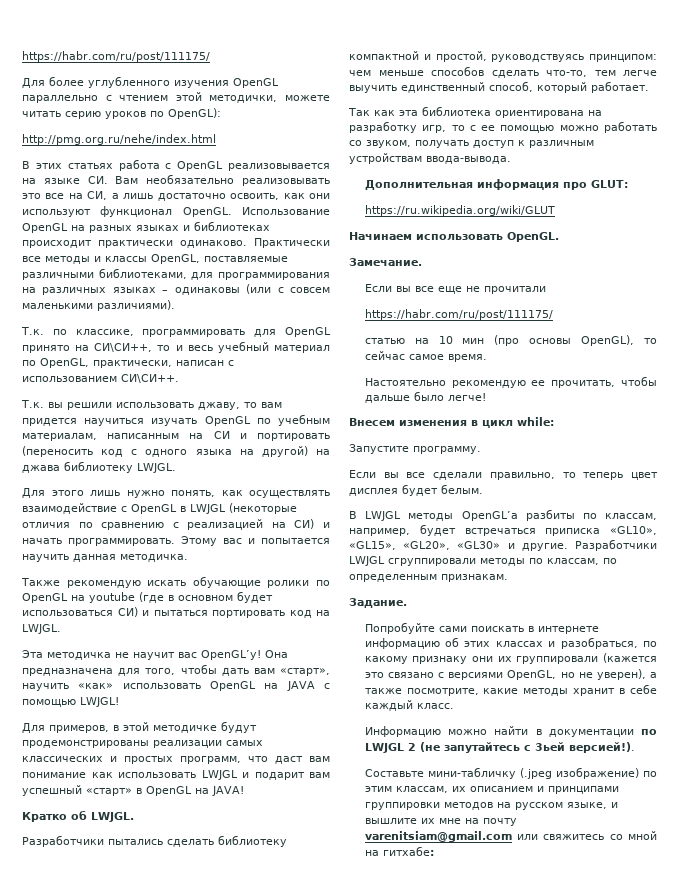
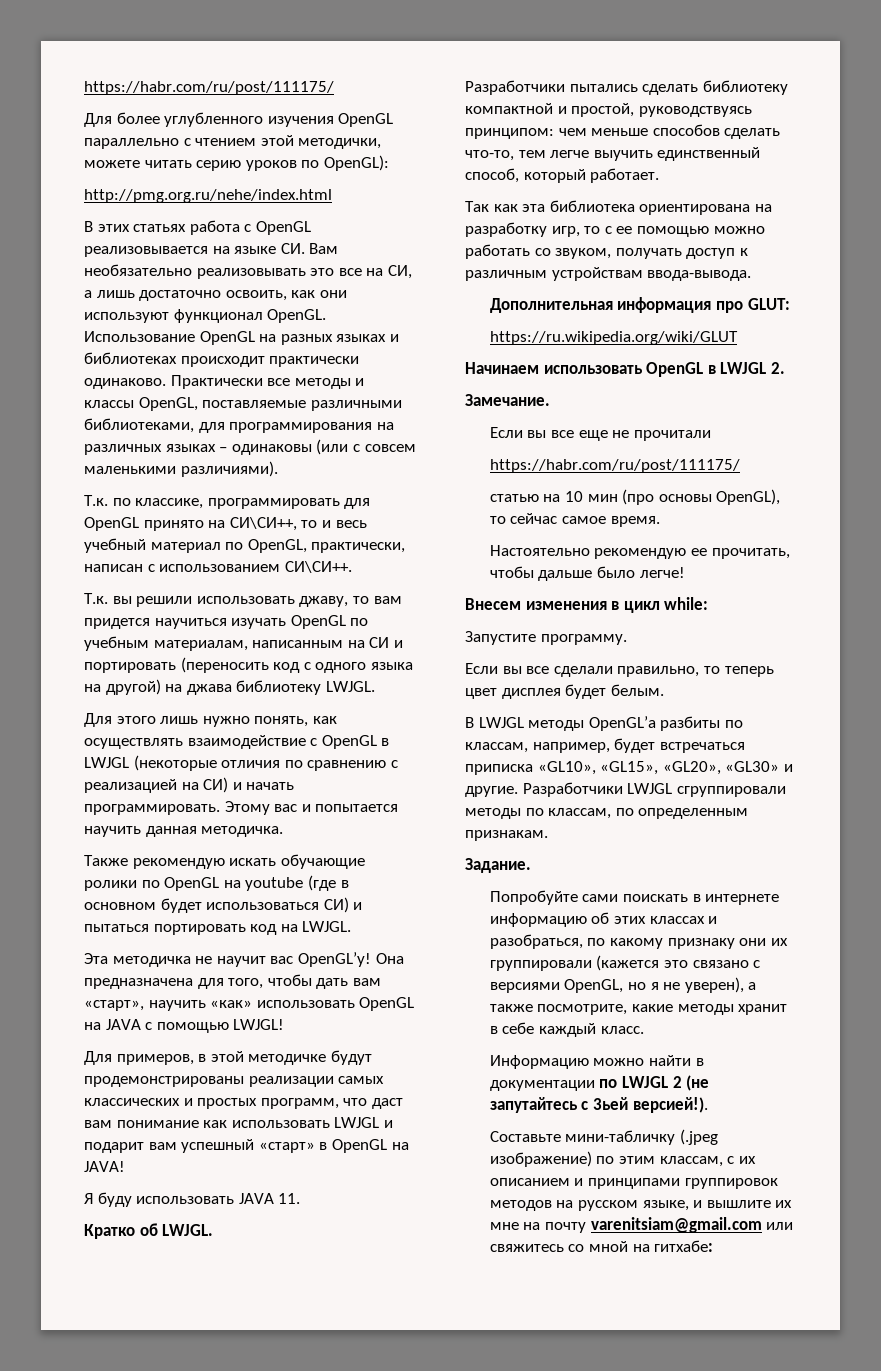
+ Я буду использовать JAVA 11.
- Начинаем использовать OpenGL.
+ Начинаем использовать OpenGL в LWJGL 2.
- Попробуйте сами поискать в интернете информацию об этих классах и разобраться, по какому признаку они их группировали (кажется это связано с версиями OpenGL, но не уверен), а также посмотрите, какие методы хранит в себе каждый класс.
+ Попробуйте сами поискать в интернете информацию об этих классах и разобраться, по какому признаку они их группировали (кажется это связано с версиями OpenGL, но я не уверен), а также посмотрите, какие методы хранит в себе каждый класс.
- Составьте мини-табличку (.jpeg изображение) по этим классам, их описанием и принципами группировки методов на русском языке, и вышлите их мне на почту varenitsiam@gmail.com или свяжитесь со мной на гитхабе:
+ Составьте мини-табличку (.jpeg изображение) по этим классам, с их описанием и принципами группировок методов на русском языке, и вышлите их мне на почту varenitsiam@gmail.com или свяжитесь со мной на гитхабе:

